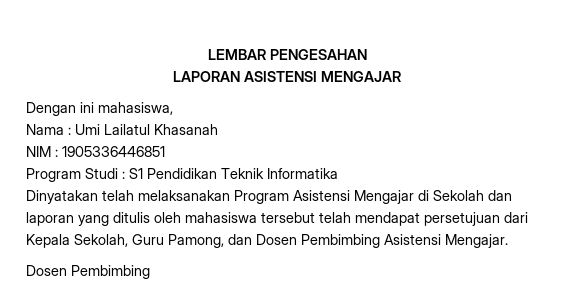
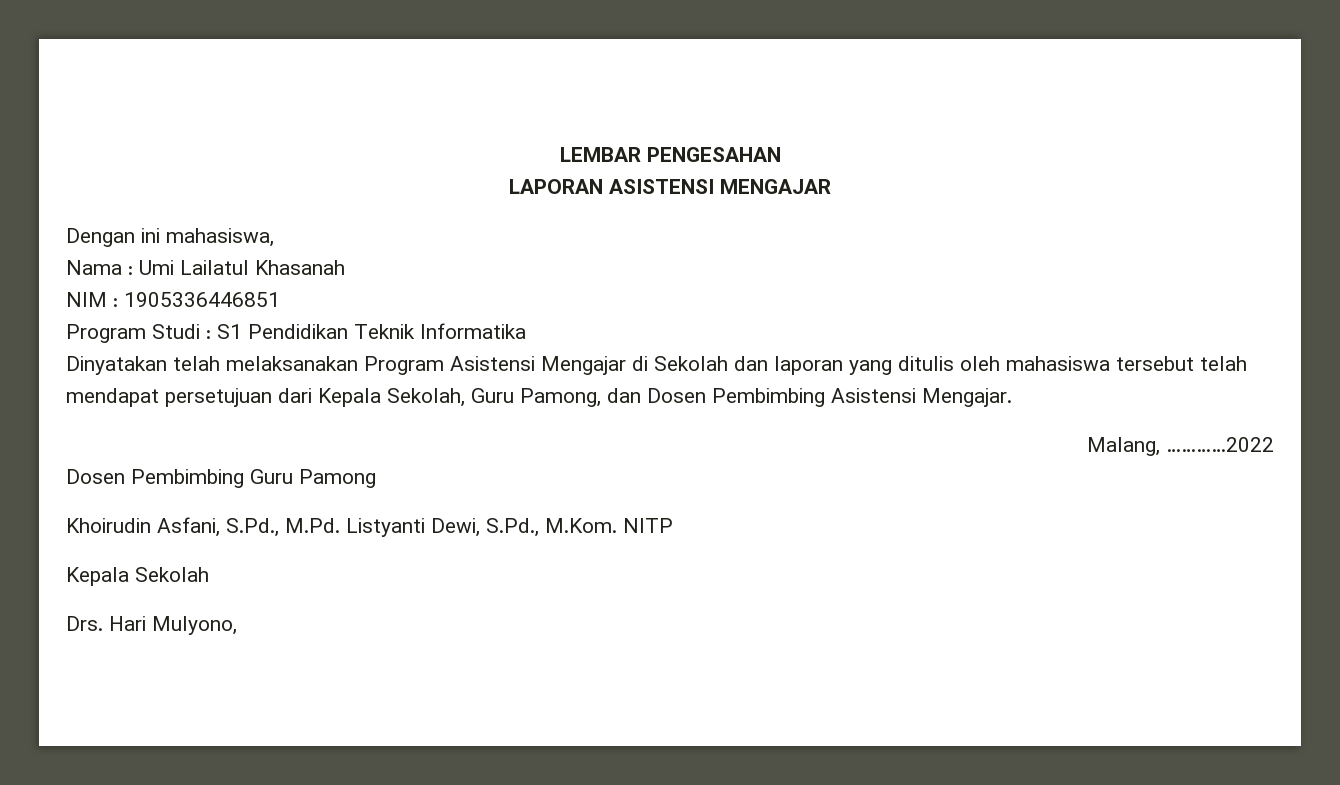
  Dinyatakan telah melaksanakan Program Asistensi Mengajar di Sekolah dan laporan yang ditulis oleh mahasiswa tersebut telah mendapat persetujuan dari Kepala Sekolah, Guru Pamong, dan Dosen Pembimbing Asistensi Mengajar.
- Dosen Pembimbing
+ Malang, …………2022
+ Dosen Pembimbing Guru Pamong
+ Khoirudin Asfani, S.Pd., M.Pd. Listyanti Dewi, S.Pd., M.Kom. NITP
+ Kepala Sekolah
+ Drs. Hari Mulyono,

